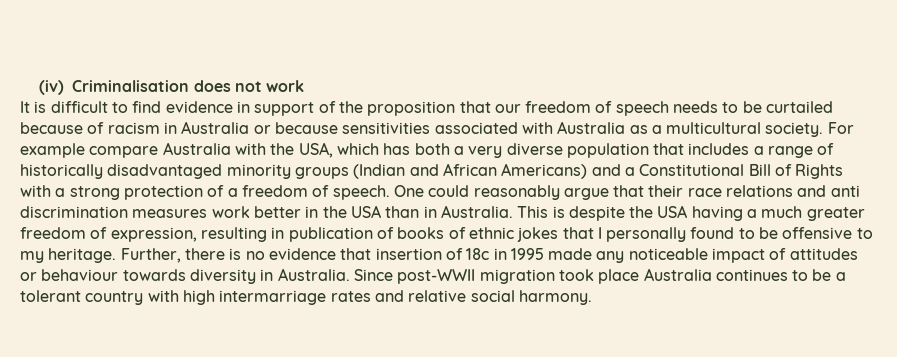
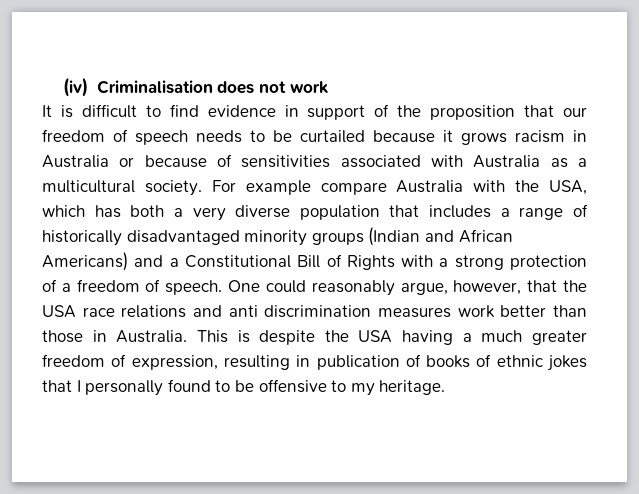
- It is difficult to find evidence in support of the proposition that our freedom of speech needs to be curtailed because of racism in Australia or because sensitivities associated with Australia as a multicultural society.
+ It is difficult to find evidence in support of the proposition that our freedom of speech needs to be curtailed because it grows racism in Australia or because of sensitivities associated with Australia as a multicultural society.
- One could reasonably argue that their race relations and anti discrimination measures work better in the USA than in Australia.
+ One could reasonably argue, however, that the USA race relations and anti discrimination measures work better than those in Australia.
- Further, there is no evidence that insertion of 18c in 1995 made any noticeable impact of attitudes or behaviour towards diversity in Australia. Since post-WWII migration took place Australia continues to be a tolerant country with high intermarriage rates and relative social harmony.

